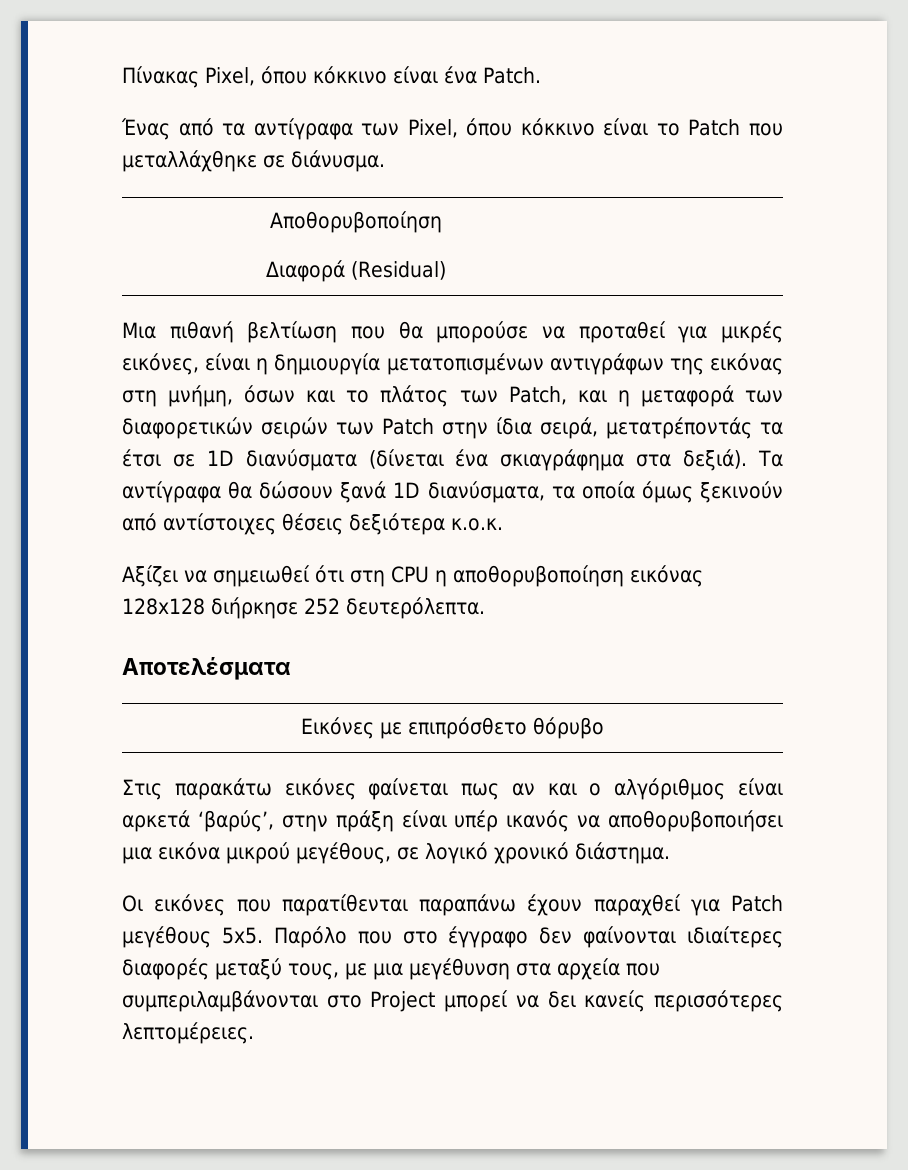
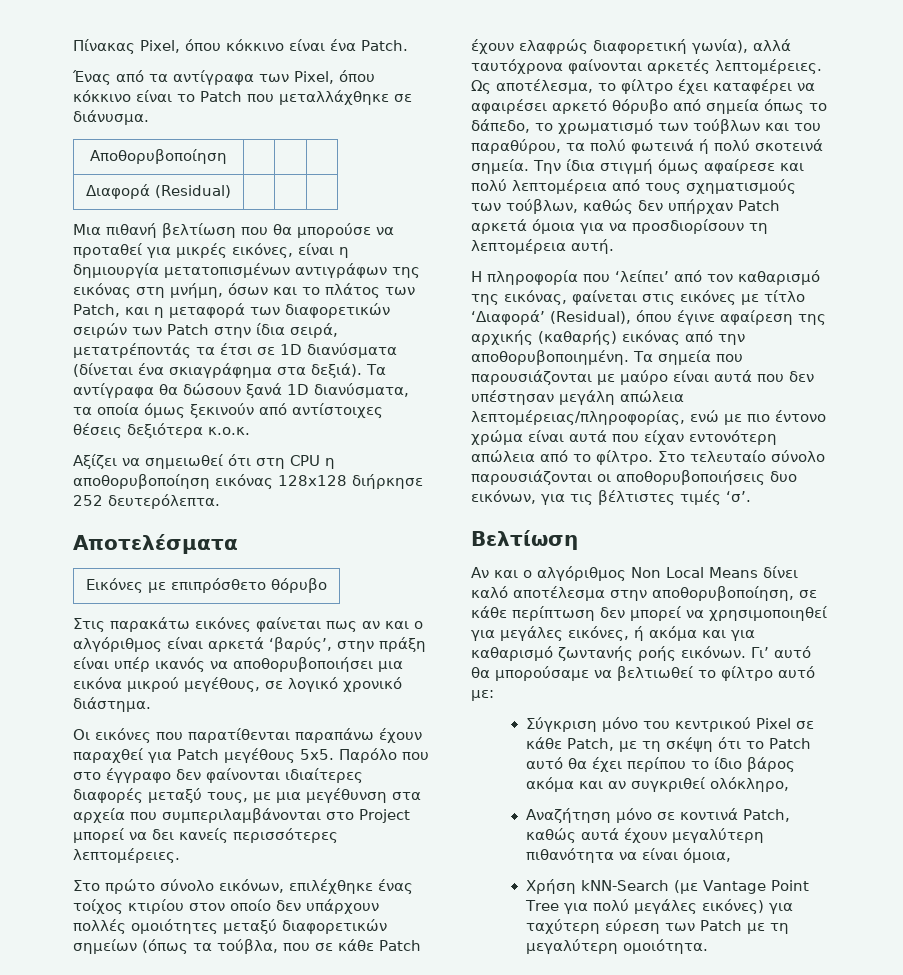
+ Στο πρώτο σύνολο εικόνων, επιλέχθηκε ένας τοίχος κτιρίου στον οποίο δεν υπάρχουν πολλές ομοιότητες μεταξύ διαφορετικών σημείων (όπως τα τούβλα, που σε κάθε Patch έχουν ελαφρώς διαφορετική γωνία), αλλά ταυτόχρονα φαίνονται αρκετές λεπτομέρειες. Ως αποτέλεσμα, το φίλτρο έχει καταφέρει να αφαιρέσει αρκετό θόρυβο από σημεία όπως το δάπεδο, το χρωματισμό των τούβλων και του παραθύρου, τα πολύ φωτεινά ή πολύ σκοτεινά σημεία. Την ίδια στιγμή όμως αφαίρεσε και πολύ λεπτομέρεια από τους σχηματισμούς των τούβλων, καθώς δεν υπήρχαν Patch αρκετά όμοια για να προσδιορίσουν τη λεπτομέρεια αυτή.
+ Η πληροφορία που ‘λείπει’ από τον καθαρισμό της εικόνας, φαίνεται στις εικόνες με τίτλο ‘Διαφορά’ (Residual), όπου έγινε αφαίρεση της αρχικής (καθαρής) εικόνας από την αποθορυβοποιημένη. Τα σημεία που παρουσιάζονται με μαύρο είναι αυτά που δεν υπέστησαν μεγάλη απώλεια λεπτομέρειας/πληροφορίας, ενώ με πιο έντονο χρώμα είναι αυτά που είχαν εντονότερη απώλεια από το φίλτρο. Στο τελευταίο σύνολο παρουσιάζονται οι αποθορυβοποιήσεις δυο εικόνων, για τις βέλτιστες τιμές ‘σ’.
+ Βελτίωση
+ Αν και ο αλγόριθμος Non Local Means δίνει καλό αποτέλεσμα στην αποθορυβοποίηση, σε κάθε περίπτωση δεν μπορεί να χρησιμοποιηθεί για μεγάλες εικόνες, ή ακόμα και για καθαρισμό ζωντανής ροής εικόνων. Γι’ αυτό θα μπορούσαμε να βελτιωθεί το φίλτρο αυτό με:
+ Σύγκριση μόνο του κεντρικού Pixel σε κάθε Patch, με τη σκέψη ότι το Patch αυτό θα έχει περίπου το ίδιο βάρος ακόμα και αν συγκριθεί ολόκληρο,
+ Αναζήτηση μόνο σε κοντινά Patch, καθώς αυτά έχουν μεγαλύτερη πιθανότητα να είναι όμοια,
+ Χρήση kNN-Search (με Vantage Point Tree για πολύ μεγάλες εικόνες) για ταχύτερη εύρεση των Patch με τη μεγαλύτερη ομοιότητα.

